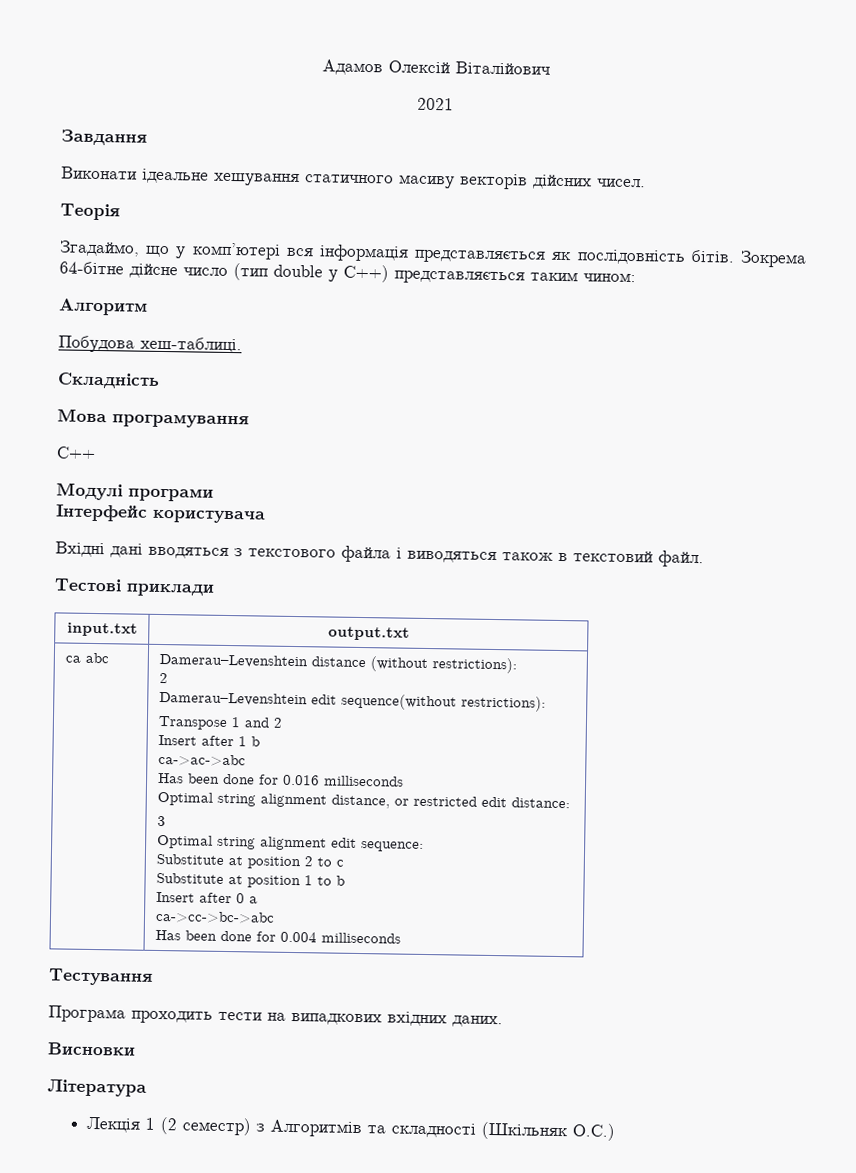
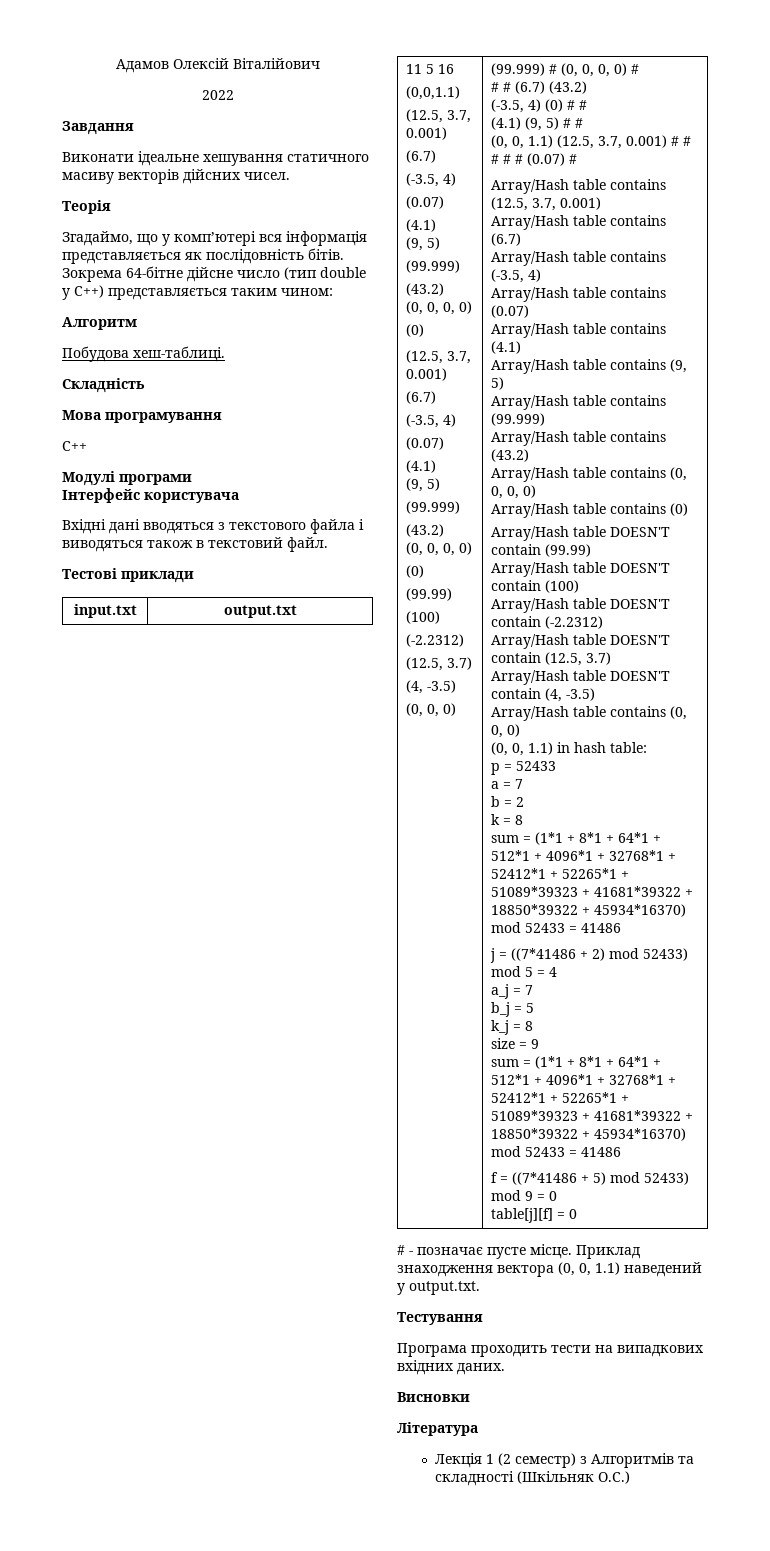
- 2021
+ 2022
- ca abc | Damerau–Levenshtein distance (without restrictions):
- 2
- Damerau–Levenshtein edit sequence(without restrictions):
- Transpose 1 and 2
- Insert after 1 b
- ca->ac->abc
- Has been done for 0.016 milliseconds
- Optimal string alignment distance, or restricted edit distance:
- 3
- Optimal string alignment edit sequence:
- Substitute at position 2 to c
- Substitute at position 1 to b
- Insert after 0 a
- ca->cc->bc->abc
- Has been done for 0.004 milliseconds
+ 11 5 16
+ (0,0,1.1)
+ (12.5, 3.7, 0.001)
+ (6.7)
+ (-3.5, 4)
+ (0.07)
+ (4.1)
+ (9, 5)
+ (99.999)
+ (43.2)
+ (0, 0, 0, 0)
+ (0)
+ (12.5, 3.7, 0.001)
+ (6.7)
+ (-3.5, 4)
+ (0.07)
+ (4.1)
+ (9, 5)
+ (99.999)
+ (43.2)
+ (0, 0, 0, 0)
+ (0)
+ (99.99)
+ (100)
+ (-2.2312)
+ (12.5, 3.7)
+ (4, -3.5)
+ (0, 0, 0) | (99.999) # (0, 0, 0, 0) #
+ # # (6.7) (43.2)
+ (-3.5, 4) (0) # #
+ (4.1) (9, 5) # #
+ (0, 0, 1.1) (12.5, 3.7, 0.001) # # # # # (0.07) #
+ Array/Hash table contains (12.5, 3.7, 0.001)
+ Array/Hash table contains (6.7)
+ Array/Hash table contains (-3.5, 4)
+ Array/Hash table contains (0.07)
+ Array/Hash table contains (4.1)
+ Array/Hash table contains (9, 5)
+ Array/Hash table contains (99.999)
+ Array/Hash table contains (43.2)
+ Array/Hash table contains (0, 0, 0, 0)
+ Array/Hash table contains (0)
+ Array/Hash table DOESN'T contain (99.99)
+ Array/Hash table DOESN'T contain (100)
+ Array/Hash table DOESN'T contain (-2.2312)
+ Array/Hash table DOESN'T contain (12.5, 3.7)
+ Array/Hash table DOESN'T contain (4, -3.5)
+ Array/Hash table contains (0, 0, 0)
+ (0, 0, 1.1) in hash table:
+ p = 52433
+ a = 7
+ b = 2
+ k = 8
+ sum = (1*1 + 8*1 + 64*1 + 512*1 + 4096*1 + 32768*1 + 52412*1 + 52265*1 + 51089*39323 + 41681*39322 + 18850*39322 + 45934*16370) mod 52433 = 41486
+ j = ((7*41486 + 2) mod 52433) mod 5 = 4
+ a_j = 7
+ b_j = 5
+ k_j = 8
+ size = 9
+ sum = (1*1 + 8*1 + 64*1 + 512*1 + 4096*1 + 32768*1 + 52412*1 + 52265*1 + 51089*39323 + 41681*39322 + 18850*39322 + 45934*16370) mod 52433 = 41486
+ f = ((7*41486 + 5) mod 52433) mod 9 = 0
+ table[j][f] = 0
+ # - позначає пусте місце. Приклад знаходження вектора (0, 0, 1.1) наведений у output.txt.

